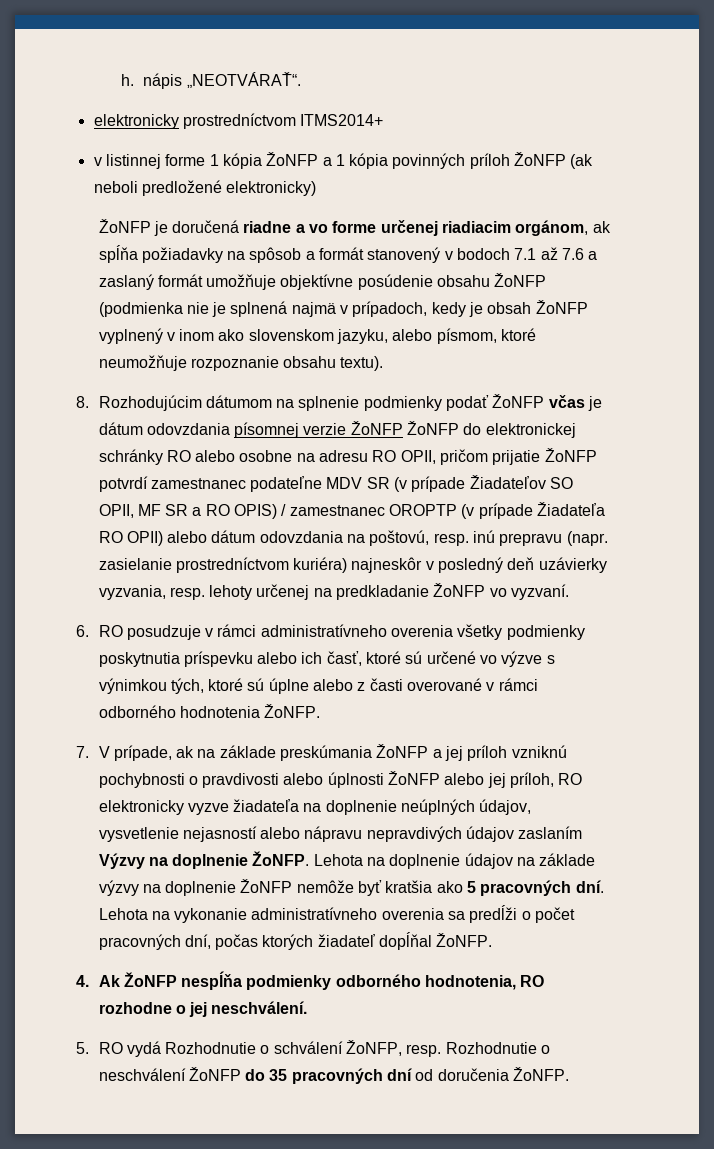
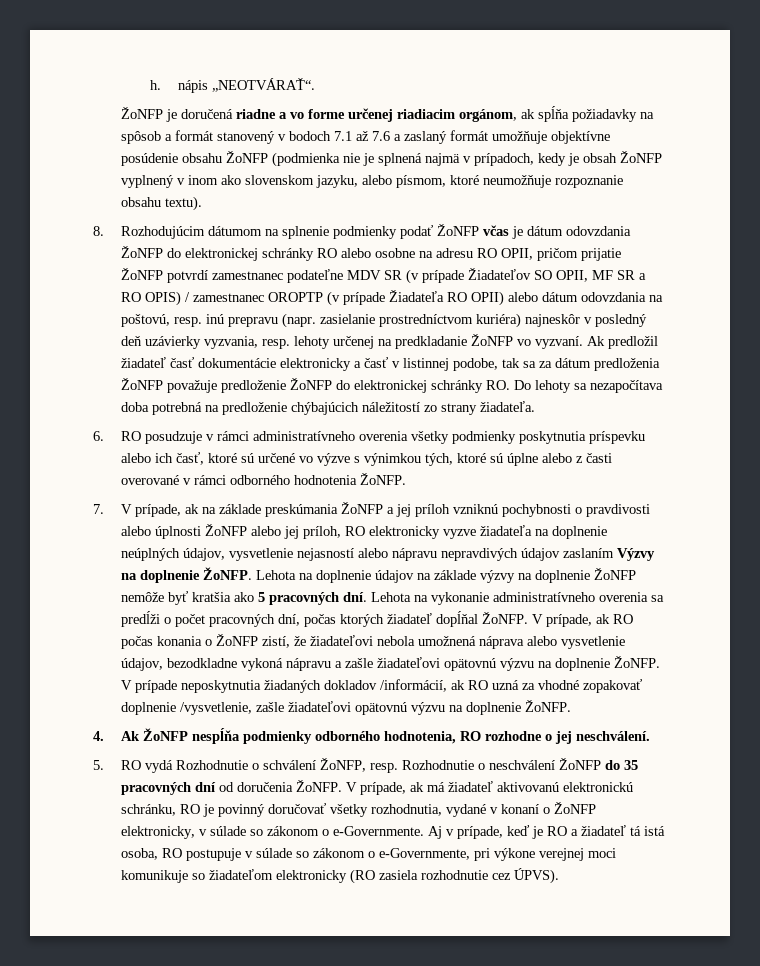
- elektronicky prostredníctvom ITMS2014+
- v listinnej forme 1 kópia ŽoNFP a 1 kópia povinných príloh ŽoNFP (ak neboli predložené elektronicky)
- 8. Rozhodujúcim dátumom na splnenie podmienky podať ŽoNFP včas je dátum odovzdania písomnej verzie ŽoNFP ŽoNFP do elektronickej schránky RO alebo osobne na adresu RO OPII, pričom prijatie ŽoNFP potvrdí zamestnanec podateľne MDV SR (v prípade Žiadateľov SO OPII, MF SR a RO OPIS) / zamestnanec OROPTP (v prípade Žiadateľa RO OPII) alebo dátum odovzdania na poštovú, resp. inú prepravu (napr. zasielanie prostredníctvom kuriéra) najneskôr v posledný deň uzávierky vyzvania, resp. lehoty určenej na predkladanie ŽoNFP vo vyzvaní.
+ 8. Rozhodujúcim dátumom na splnenie podmienky podať ŽoNFP včas je dátum odovzdania ŽoNFP do elektronickej schránky RO alebo osobne na adresu RO OPII, pričom prijatie ŽoNFP potvrdí zamestnanec podateľne MDV SR (v prípade Žiadateľov SO OPII, MF SR a RO OPIS) / zamestnanec OROPTP (v prípade Žiadateľa RO OPII) alebo dátum odovzdania na poštovú, resp. inú prepravu (napr. zasielanie prostredníctvom kuriéra) najneskôr v posledný deň uzávierky vyzvania, resp. lehoty určenej na predkladanie ŽoNFP vo vyzvaní. Ak predložil žiadateľ časť dokumentácie elektronicky a časť v listinnej podobe, tak sa za dátum predloženia ŽoNFP považuje predloženie ŽoNFP do elektronickej schránky RO. Do lehoty sa nezapočítava doba potrebná na predloženie chýbajúcich náležitostí zo strany žiadateľa.
+ V prípade, ak RO počas konania o ŽoNFP zistí, že žiadateľovi nebola umožnená náprava alebo vysvetlenie údajov, bezodkladne vykoná nápravu a zašle žiadateľovi opätovnú výzvu na doplnenie ŽoNFP. V prípade neposkytnutia žiadaných dokladov /informácií, ak RO uzná za vhodné zopakovať doplnenie /vysvetlenie, zašle žiadateľovi opätovnú výzvu na doplnenie ŽoNFP.
+ V prípade, ak má žiadateľ aktivovanú elektronickú schránku, RO je povinný doručovať všetky rozhodnutia, vydané v konaní o ŽoNFP elektronicky, v súlade so zákonom o e-Governmente. Aj v prípade, keď je RO a žiadateľ tá istá osoba, RO postupuje v súlade so zákonom o e-Governmente, pri výkone verejnej moci komunikuje so žiadateľom elektronicky (RO zasiela rozhodnutie cez ÚPVS).

